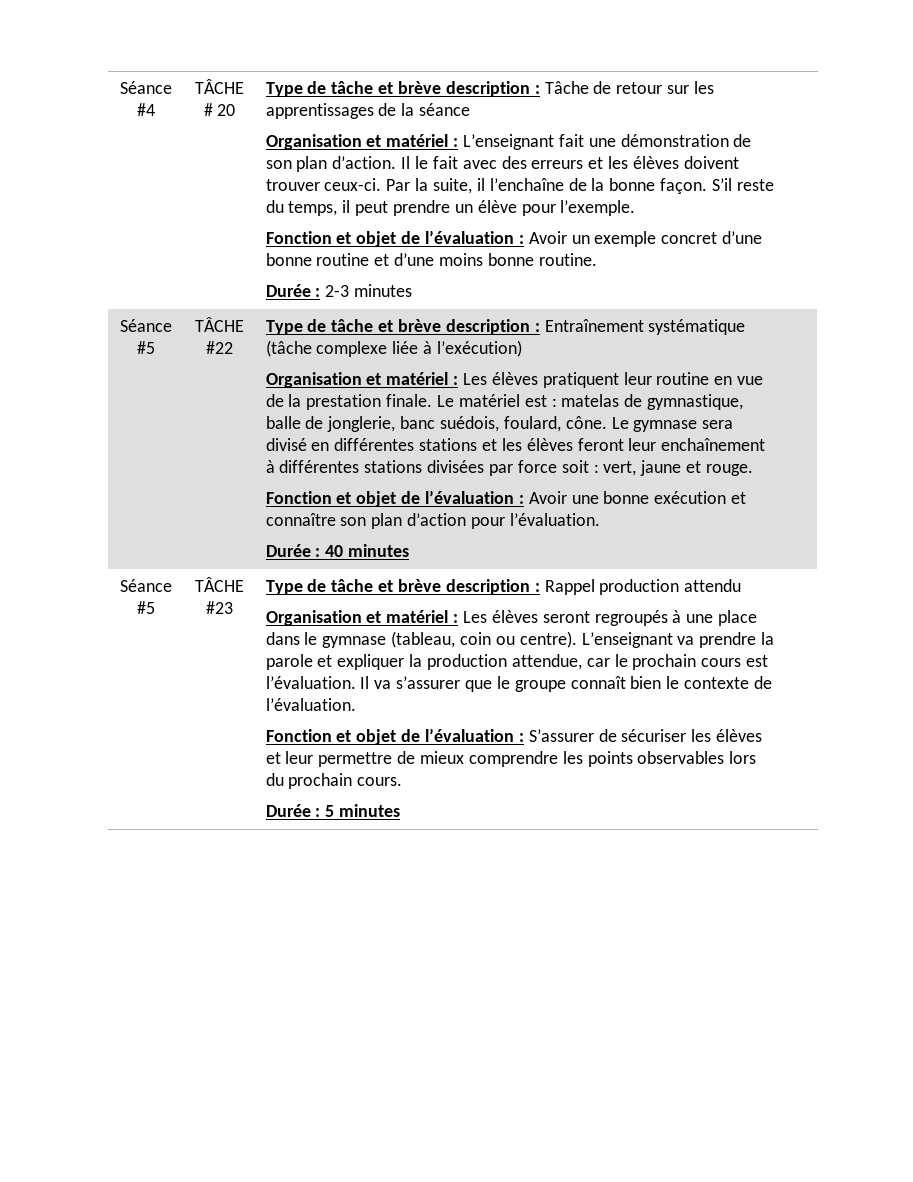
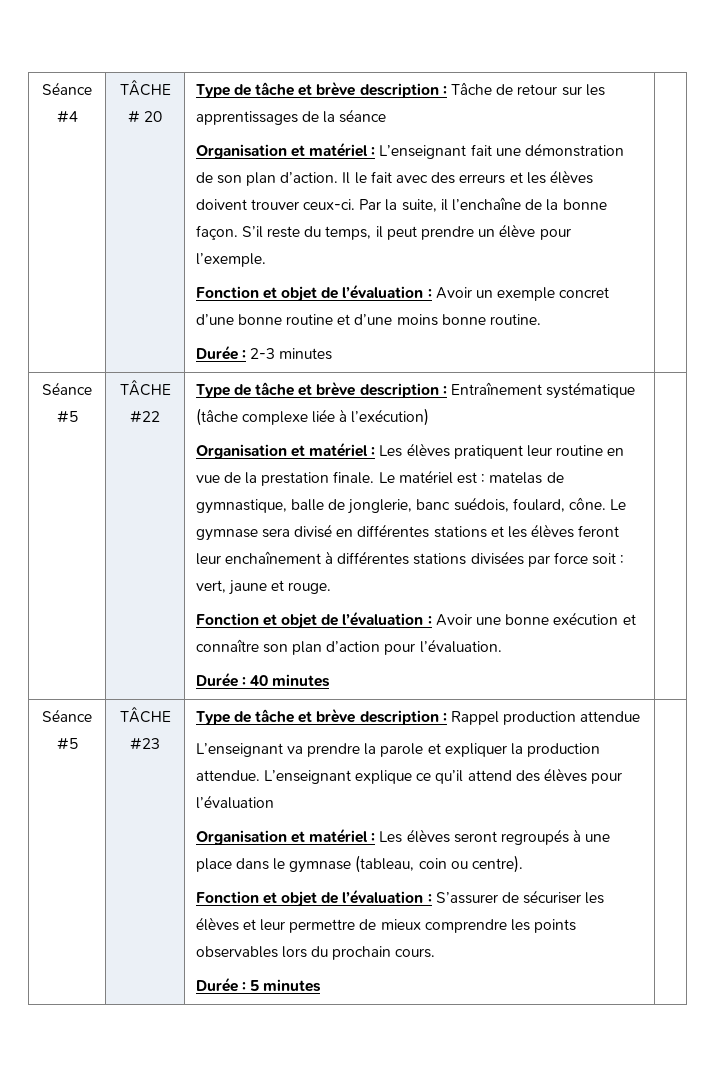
- Type de tâche et brève description : Rappel production attendu
+ Type de tâche et brève description : Rappel production attendue
+ L’enseignant va prendre la parole et expliquer la production attendue. L’enseignant explique ce qu’il attend des élèves pour l’évaluation
- L’enseignant va prendre la parole et expliquer la production attendue, car le prochain cours est l’évaluation. Il va s’assurer que le groupe connaît bien le contexte de l’évaluation.

